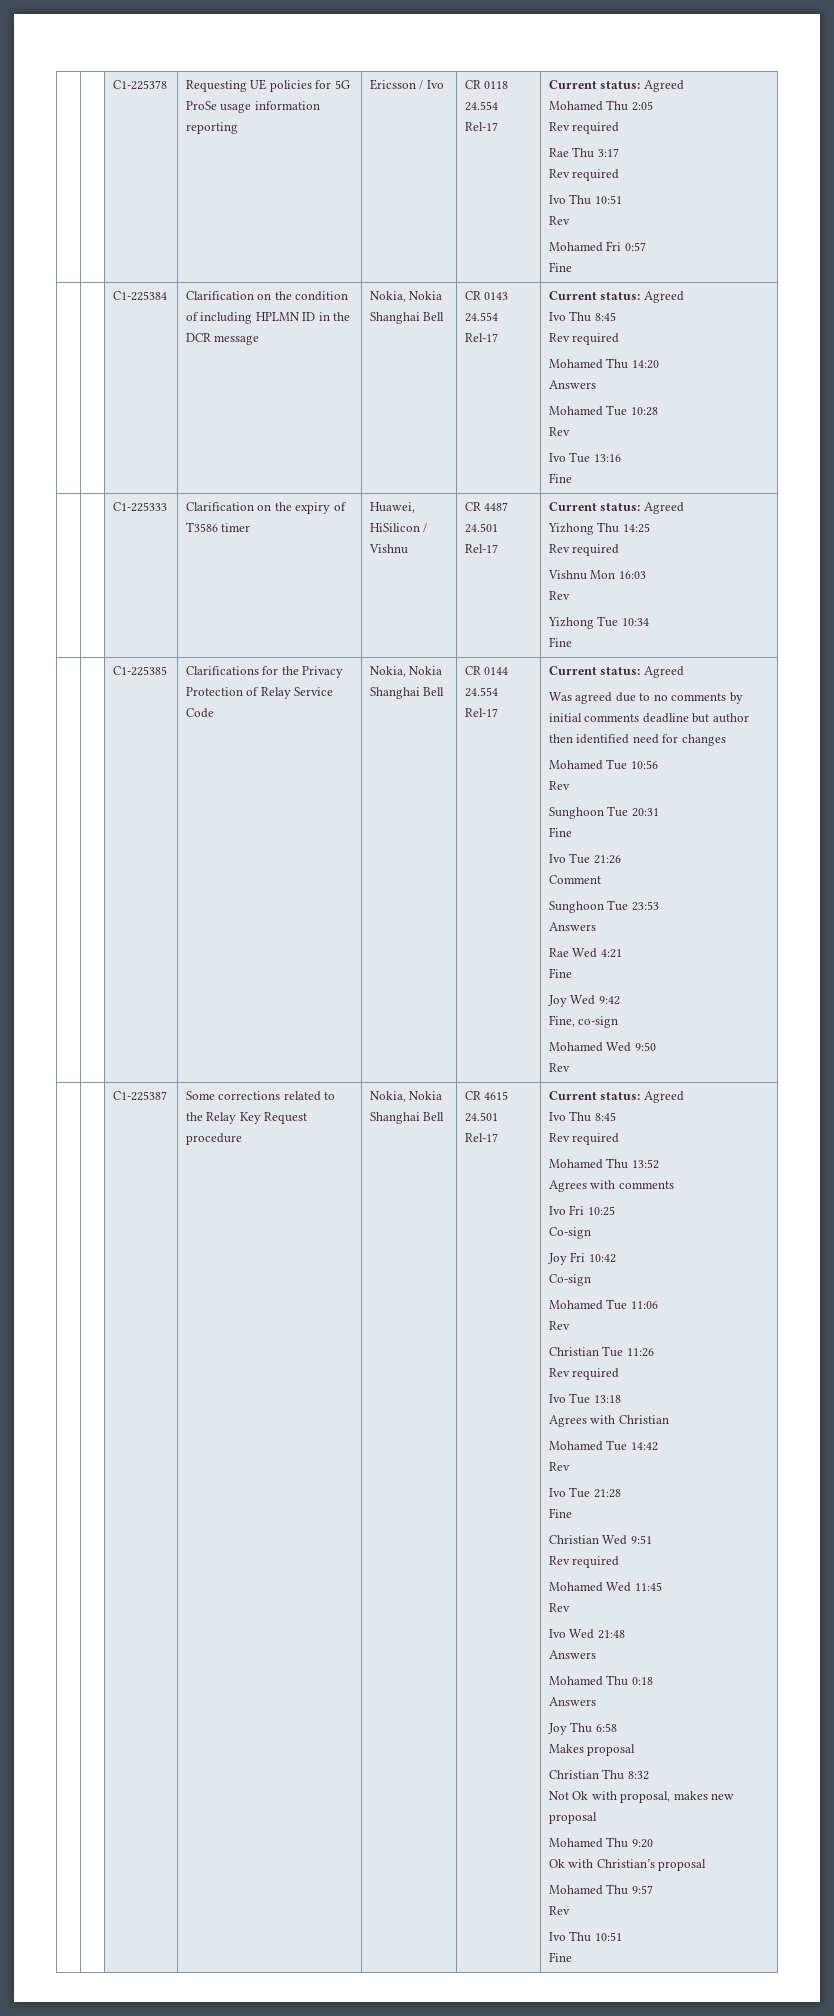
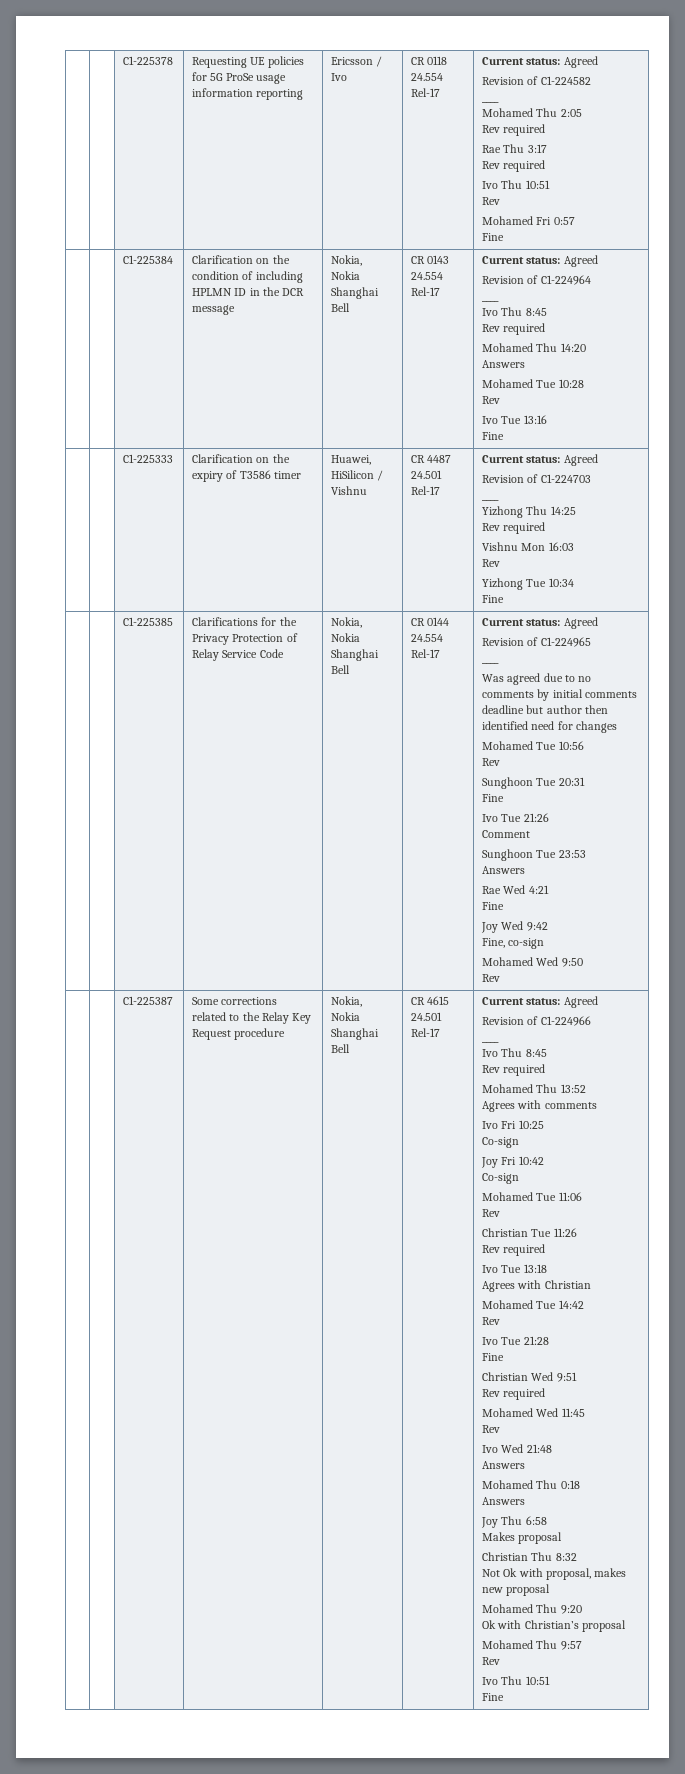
+ Revision of C1-224582
+ ____
+ Revision of C1-224964
+ ____
  | | C1-225333 | Clarification on the expiry of T3586 timer | Huawei, HiSilicon / Vishnu | CR 4487 24.501 Rel-17 | Current status: Agreed
+ Revision of C1-224703
+ ____
+ Revision of C1-224965
+ ____
+ Revision of C1-224966
+ ____

